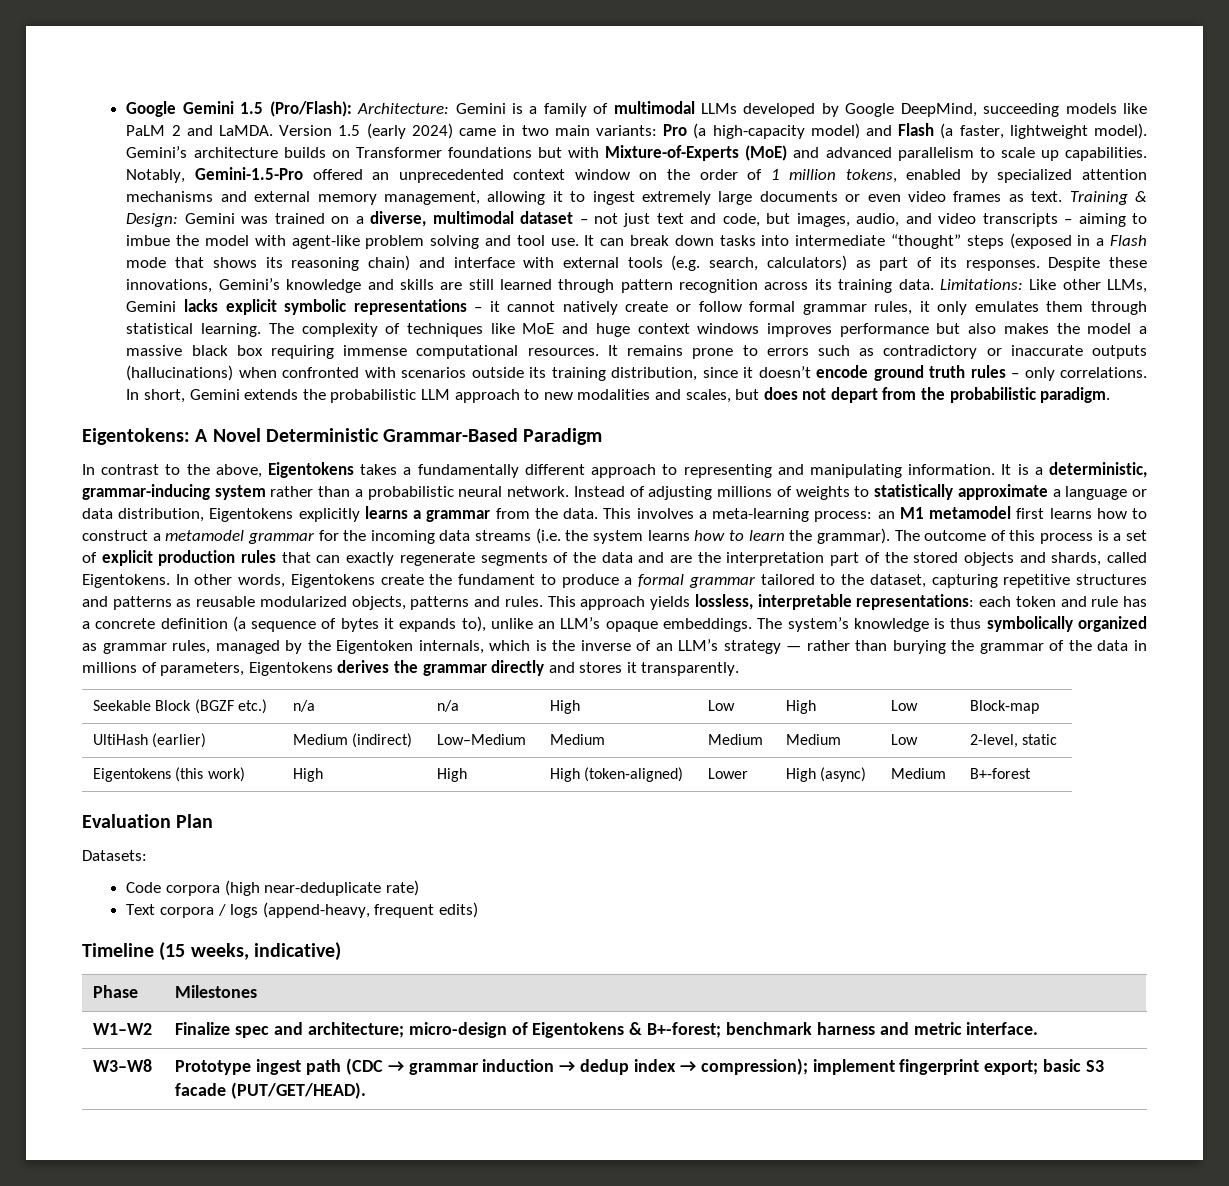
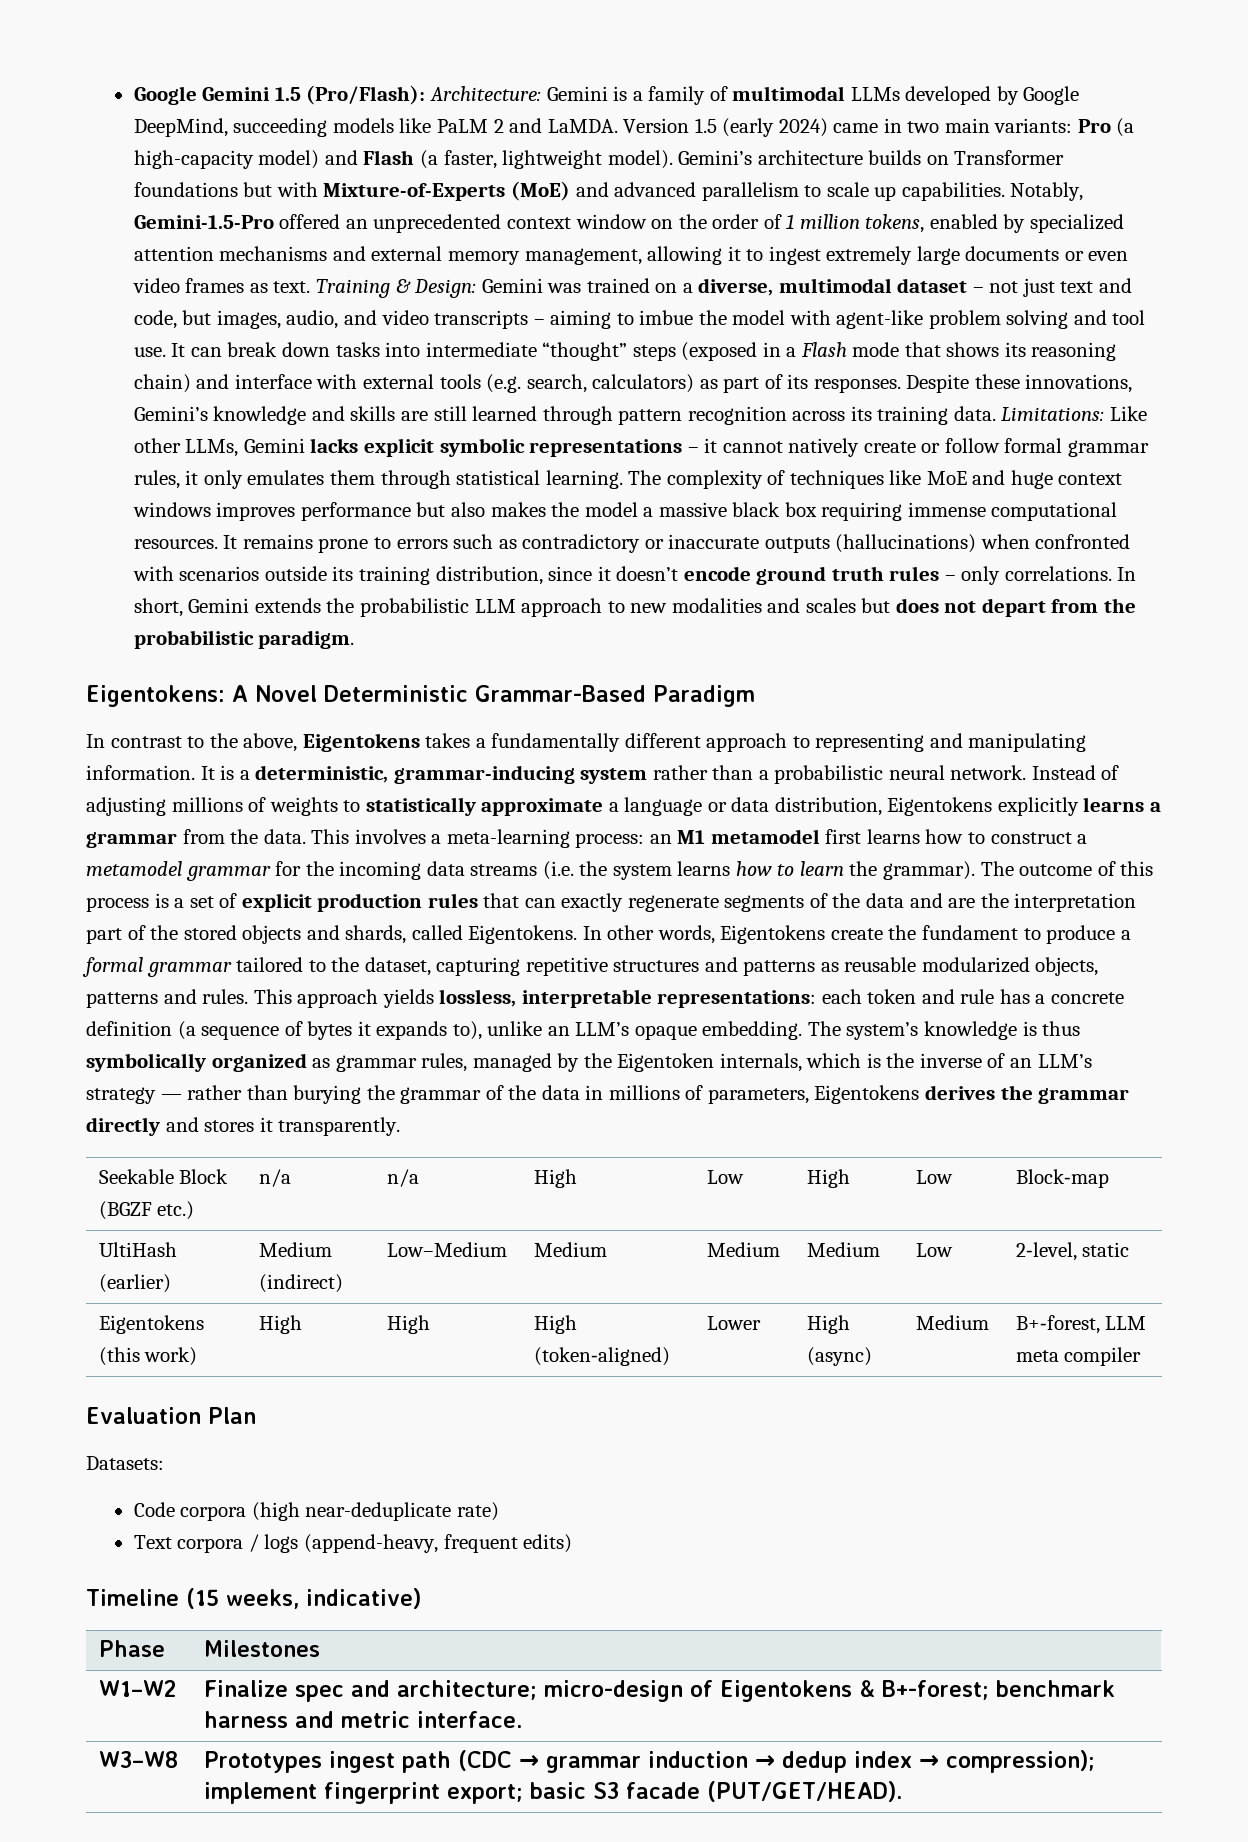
- In short, Gemini extends the probabilistic LLM approach to new modalities and scales, but does not depart from the probabilistic paradigm.
+ In short, Gemini extends the probabilistic LLM approach to new modalities and scales but does not depart from the probabilistic paradigm.
- This approach yields lossless, interpretable representations: each token and rule has a concrete definition (a sequence of bytes it expands to), unlike an LLM’s opaque embeddings.
+ This approach yields lossless, interpretable representations: each token and rule has a concrete definition (a sequence of bytes it expands to), unlike an LLM’s opaque embedding.
- Eigentokens (this work) | High | High | High (token‑aligned) | Lower | High (async) | Medium | B+‑forest
+ Eigentokens (this work) | High | High | High (token‑aligned) | Lower | High (async) | Medium | B+‑forest, LLM meta compiler
- W3–W8 | Prototype ingest path (CDC → grammar induction → dedup index → compression); implement fingerprint export; basic S3 facade (PUT/GET/HEAD).
+ W3–W8 | Prototypes ingest path (CDC → grammar induction → dedup index → compression); implement fingerprint export; basic S3 facade (PUT/GET/HEAD).

